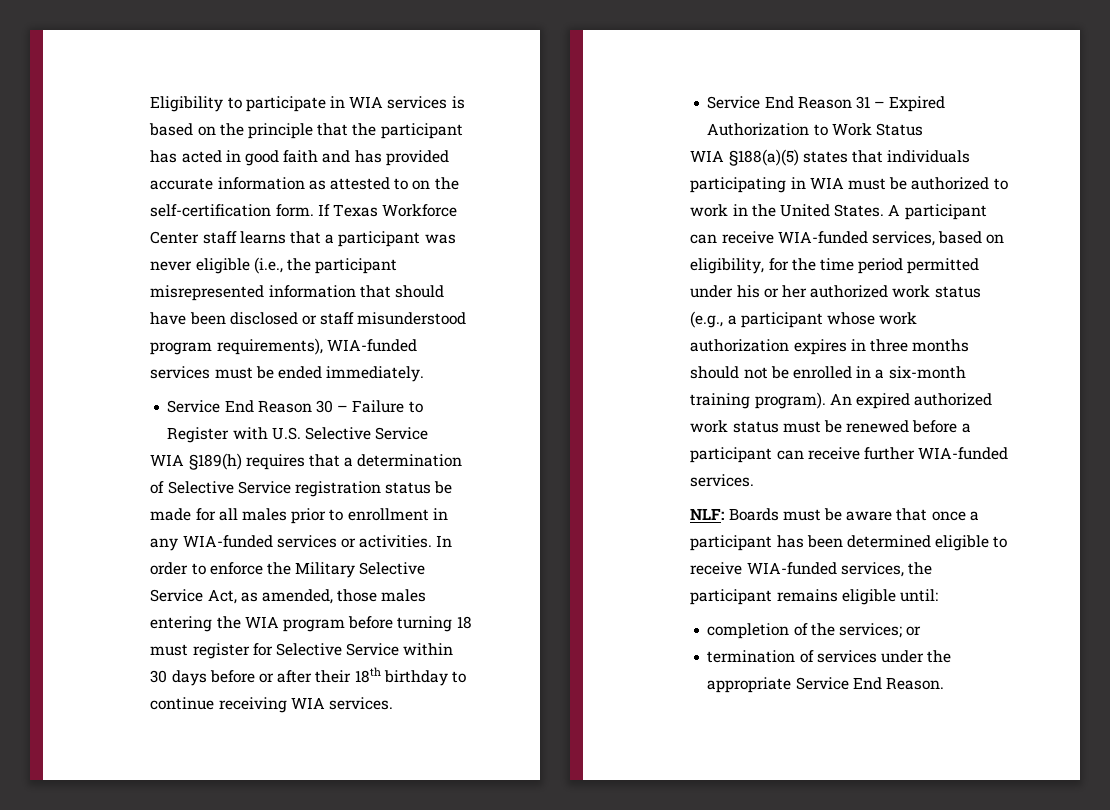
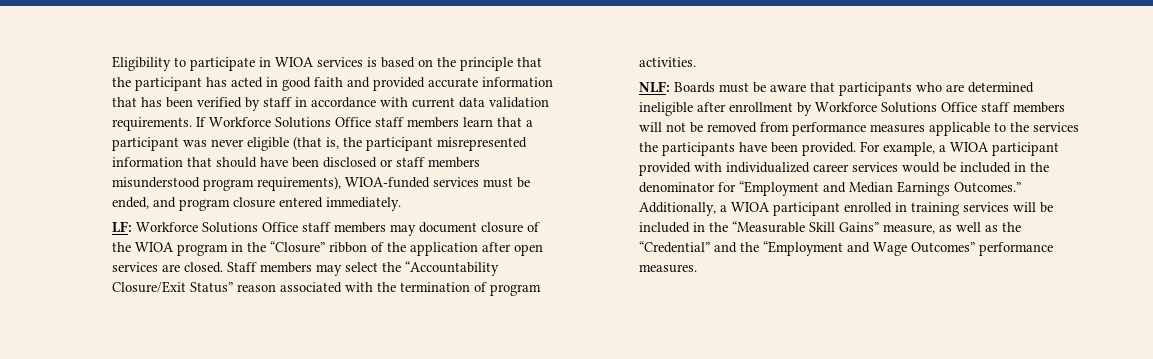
- Eligibility to participate in WIA services is based on the principle that the participant has acted in good faith and has provided accurate information as attested to on the self-certification form. If Texas Workforce Center staff learns that a participant was never eligible (i.e., the participant misrepresented information that should have been disclosed or staff misunderstood program requirements), WIA-funded services must be ended immediately.
- Service End Reason 30 – Failure to Register with U.S. Selective Service
- WIA §189(h) requires that a determination of Selective Service registration status be made for all males prior to enrollment in any WIA-funded services or activities. In order to enforce the Military Selective Service Act, as amended, those males entering the WIA program before turning 18 must register for Selective Service within 30 days before or after their 18th birthday to continue receiving WIA services.
- Service End Reason 31 – Expired Authorization to Work Status
- WIA §188(a)(5) states that individuals participating in WIA must be authorized to work in the United States. A participant can receive WIA-funded services, based on eligibility, for the time period permitted under his or her authorized work status (e.g., a participant whose work authorization expires in three months should not be enrolled in a six-month training program). An expired authorized work status must be renewed before a participant can receive further WIA-funded services.
+ Eligibility to participate in WIOA services is based on the principle that the participant has acted in good faith and provided accurate information that has been verified by staff in accordance with current data validation requirements. If Workforce Solutions Office staff members learn that a participant was never eligible (that is, the participant misrepresented information that should have been disclosed or staff members misunderstood program requirements), WIOA-funded services must be ended, and program closure entered immediately.
+ LF: Workforce Solutions Office staff members may document closure of the WIOA program in the “Closure” ribbon of the application after open services are closed. Staff members may select the “Accountability Closure/Exit Status” reason associated with the termination of program activities.
- NLF: Boards must be aware that once a participant has been determined eligible to receive WIA-funded services, the participant remains eligible until:
- completion of the services; or
- termination of services under the appropriate Service End Reason.
+ NLF: Boards must be aware that participants who are determined ineligible after enrollment by Workforce Solutions Office staff members will not be removed from performance measures applicable to the services the participants have been provided. For example, a WIOA participant provided with individualized career services would be included in the denominator for “Employment and Median Earnings Outcomes.” Additionally, a WIOA participant enrolled in training services will be included in the “Measurable Skill Gains” measure, as well as the “Credential” and the “Employment and Wage Outcomes” performance measures.

